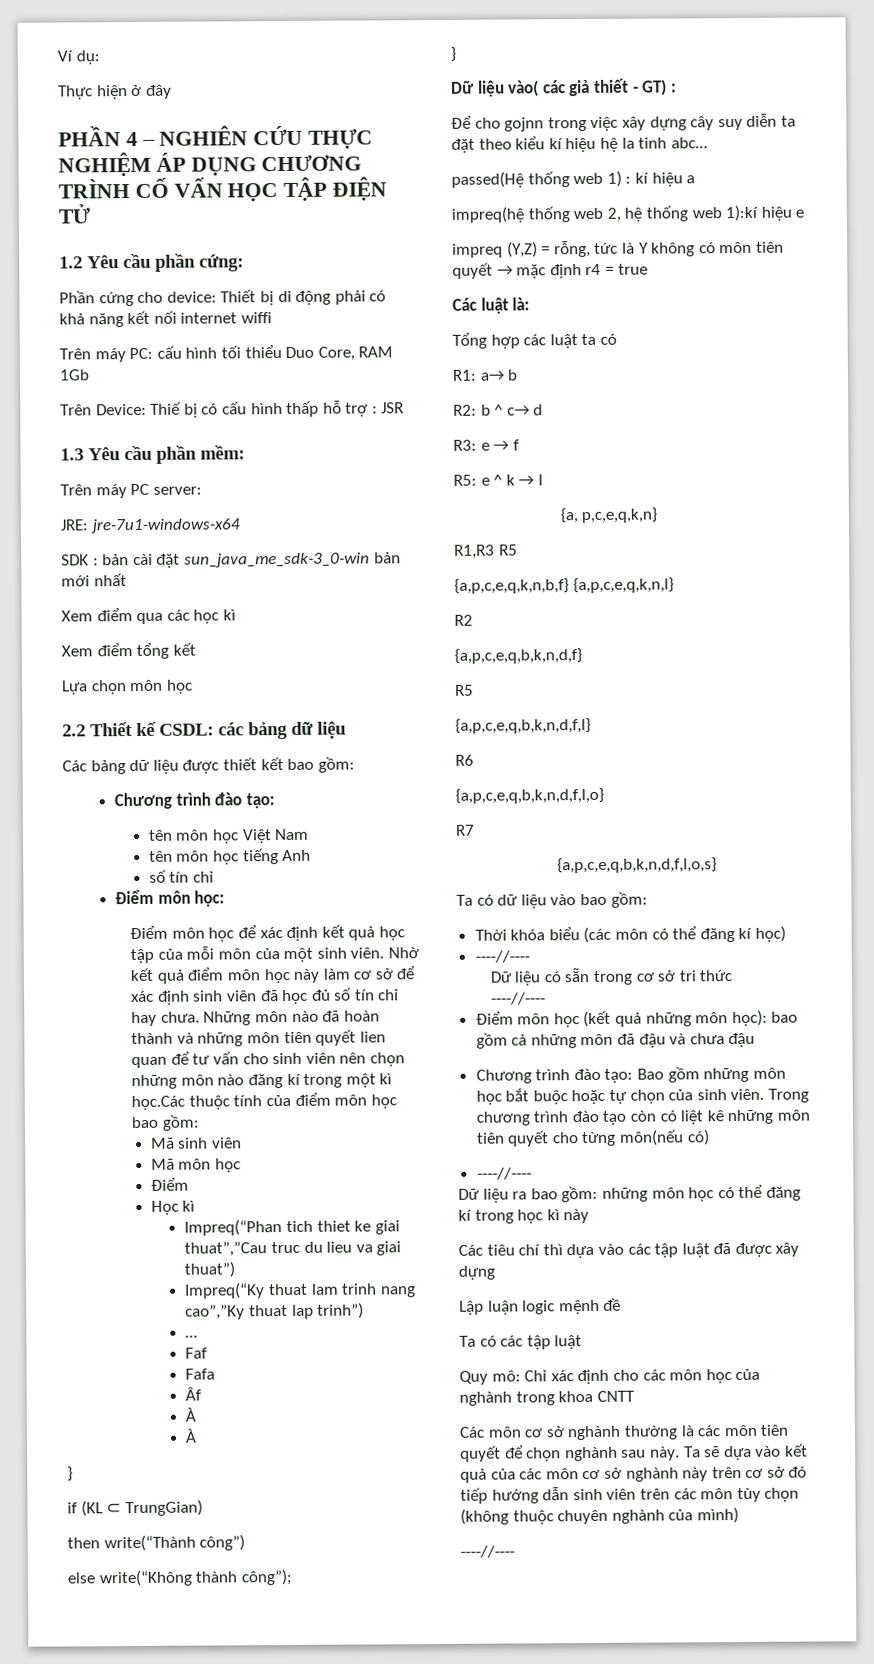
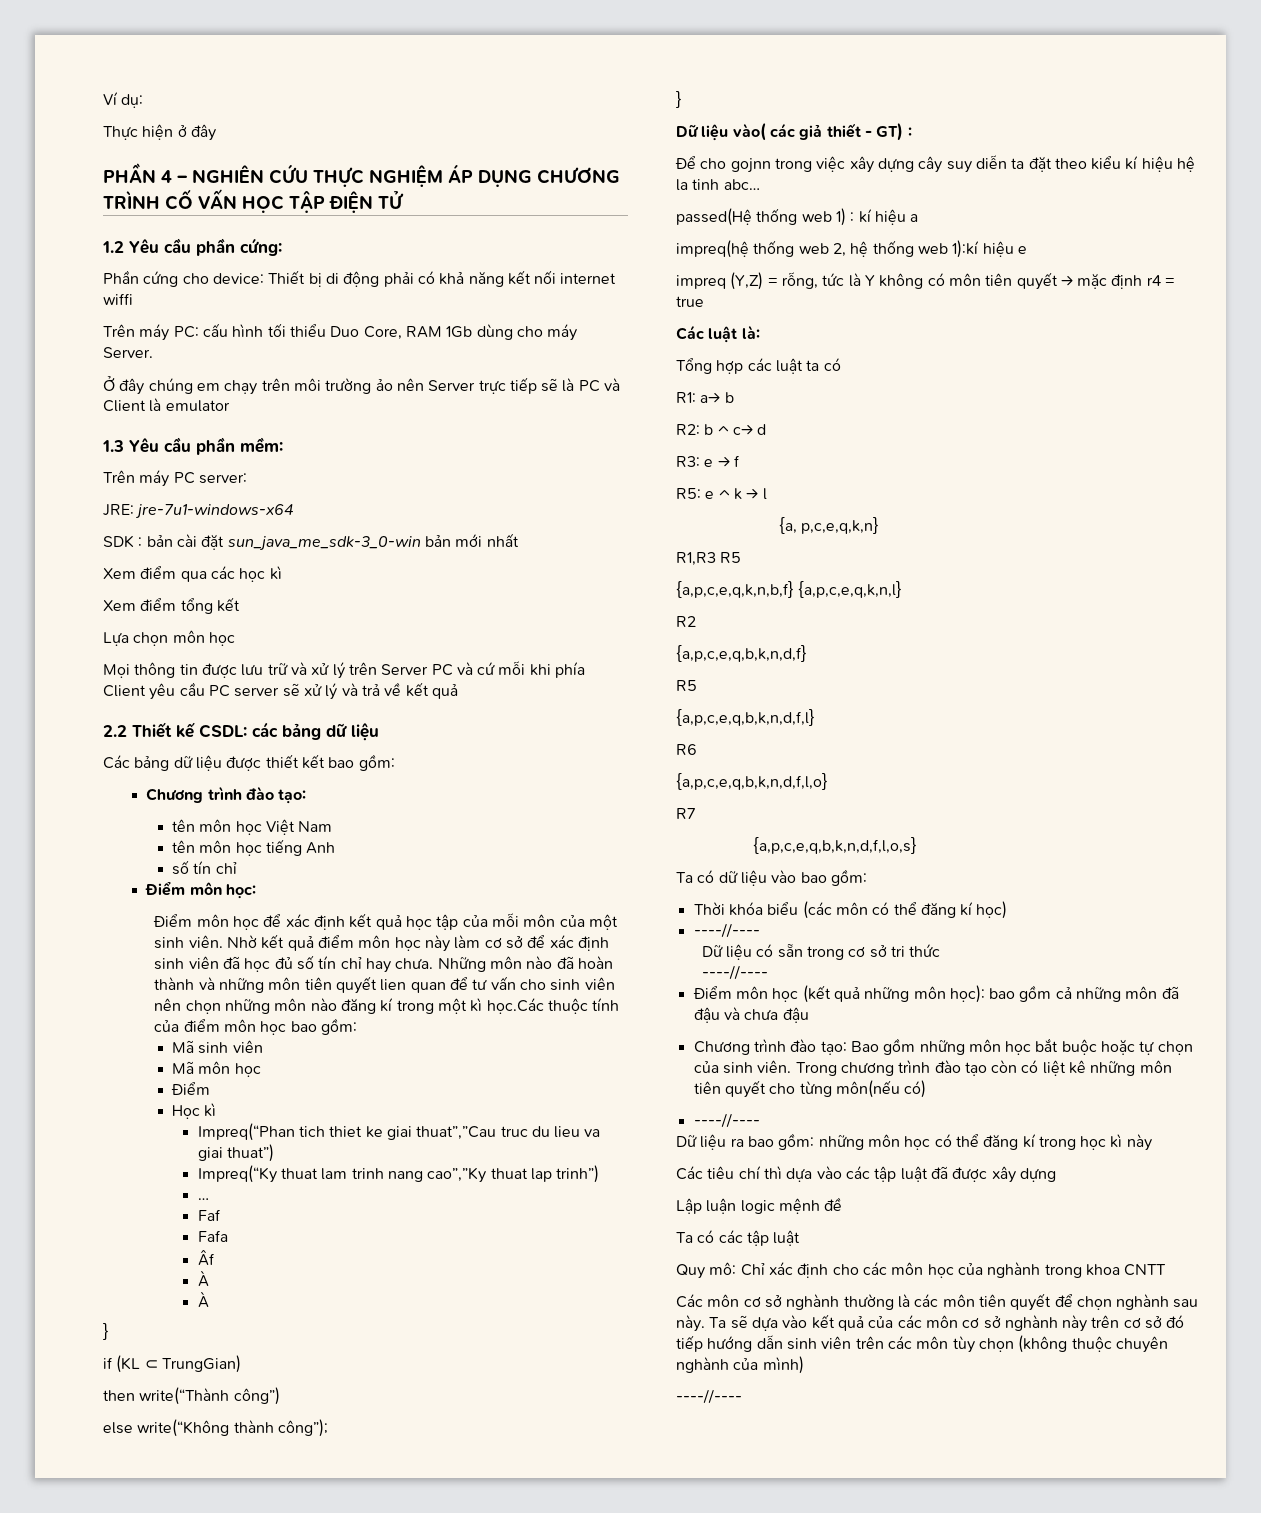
- Trên máy PC: cấu hình tối thiểu Duo Core, RAM 1Gb
- Trên Device: Thiế bị có cấu hình thấp hỗ trợ : JSR
+ Trên máy PC: cấu hình tối thiểu Duo Core, RAM 1Gb dùng cho máy Server.
+ Ở đây chúng em chạy trên môi trường ảo nên Server trực tiếp sẽ là PC và Client là emulator
+ Mọi thông tin được lưu trữ và xử lý trên Server PC và cứ mỗi khi phía Client yêu cầu PC server sẽ xử lý và trả về kết quả

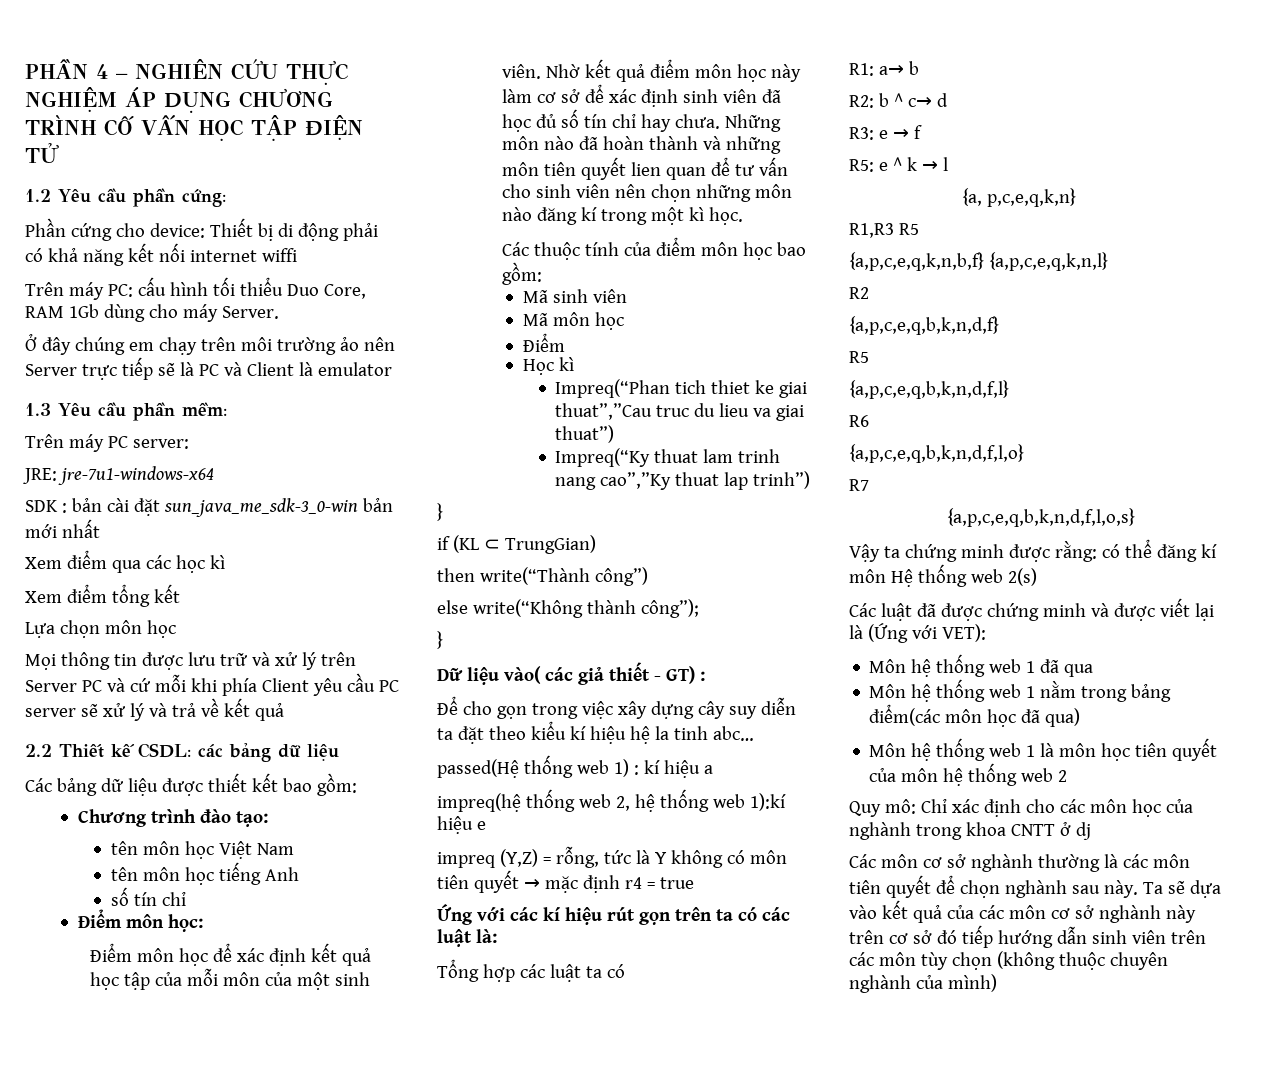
- Ví dụ:
- Thực hiện ở đây
- Những môn nào đã hoàn thành và những môn tiên quyết lien quan để tư vấn cho sinh viên nên chọn những môn nào đăng kí trong một kì học.Các thuộc tính của điểm môn học bao gồm:
+ Những môn nào đã hoàn thành và những môn tiên quyết lien quan để tư vấn cho sinh viên nên chọn những môn nào đăng kí trong một kì học.
+ Các thuộc tính của điểm môn học bao gồm:
- …
- Faf
- Fafa
- Âf
- À
- À
- Để cho gojnn trong việc xây dựng cây suy diễn ta đặt theo kiểu kí hiệu hệ la tinh abc…
+ Để cho gọn trong việc xây dựng cây suy diễn ta đặt theo kiểu kí hiệu hệ la tinh abc…
- Các luật là:
+ Ứng với các kí hiệu rút gọn trên ta có các luật là:
- Ta có dữ liệu vào bao gồm:
- Thời khóa biểu (các môn có thể đăng kí học)
- ----//----
- Dữ liệu có sẵn trong cơ sở tri thức
- ----//----
- Điểm môn học (kết quả những môn học): bao gồm cả những môn đã đậu và chưa đậu
- Chương trình đào tạo: Bao gồm những môn học bắt buộc hoặc tự chọn của sinh viên. Trong chương trình đào tạo còn có liệt kê những môn tiên quyết cho từng môn(nếu có)
- ----//----
- Dữ liệu ra bao gồm: những môn học có thể đăng kí trong học kì này
- Các tiêu chí thì dựa vào các tập luật đã được xây dựng
- Lập luận logic mệnh đề
- Ta có các tập luật
+ Vậy ta chứng minh được rằng: có thể đăng kí môn Hệ thống web 2(s)
+ Các luật đã được chứng minh và được viết lại là (Ứng với VET):
+ Môn hệ thống web 1 đã qua
+ Môn hệ thống web 1 nằm trong bảng điểm(các môn học đã qua)
+ Môn hệ thống web 1 là môn học tiên quyết của môn hệ thống web 2
- Quy mô: Chỉ xác định cho các môn học của nghành trong khoa CNTT
+ Quy mô: Chỉ xác định cho các môn học của nghành trong khoa CNTT ở dj
  Ta sẽ dựa vào kết quả của các môn cơ sở nghành này trên cơ sở đó tiếp hướng dẫn sinh viên trên các môn tùy chọn (không thuộc chuyên nghành của mình)
- ----//----

